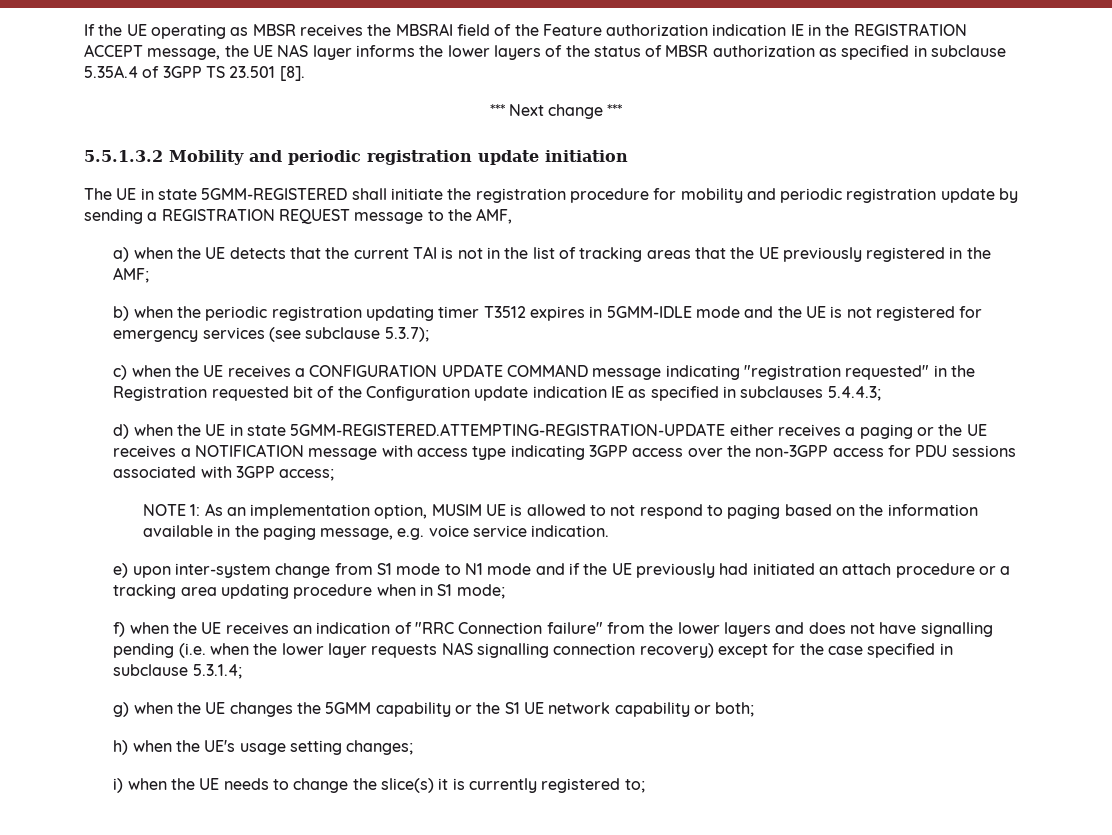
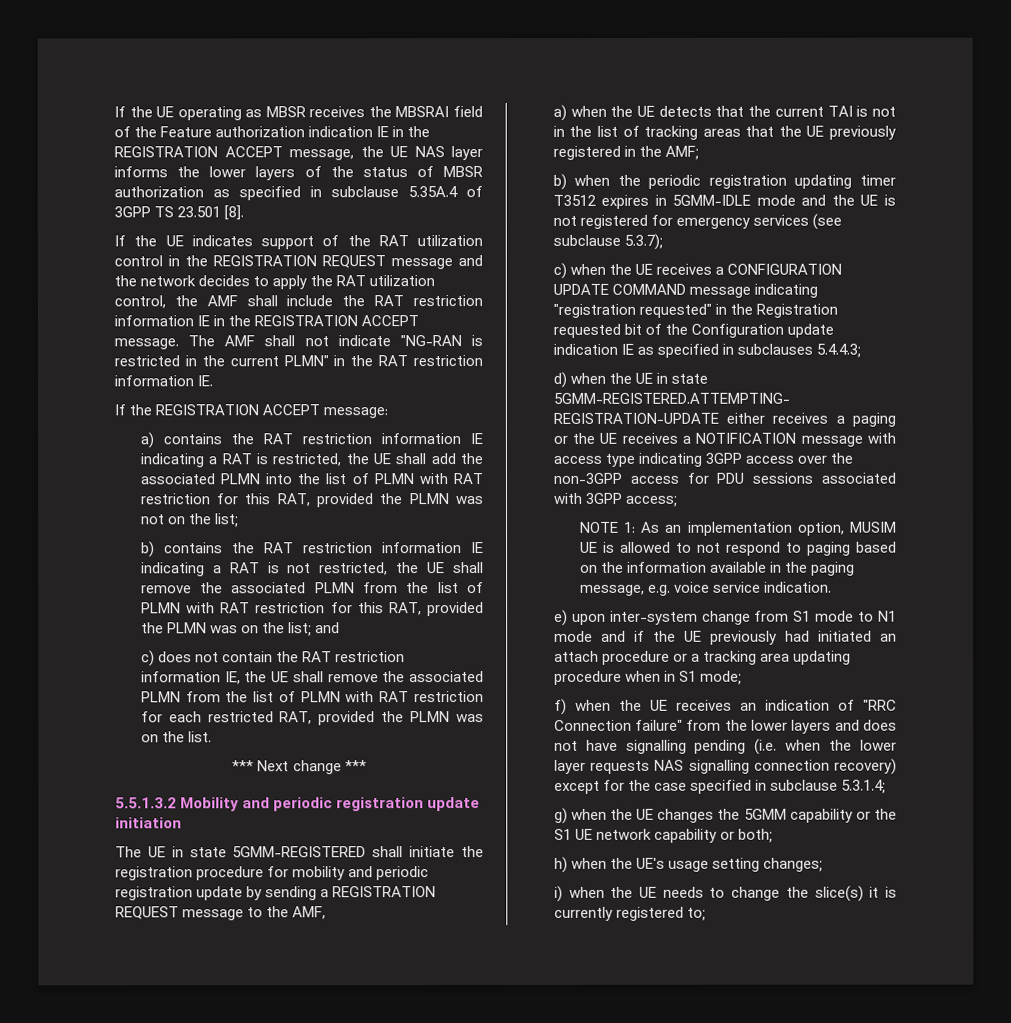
+ If the UE indicates support of the RAT utilization control in the REGISTRATION REQUEST message and the network decides to apply the RAT utilization control, the AMF shall include the RAT restriction information IE in the REGISTRATION ACCEPT message. The AMF shall not indicate "NG-RAN is restricted in the current PLMN" in the RAT restriction information IE.
+ If the REGISTRATION ACCEPT message:
+ a) contains the RAT restriction information IE indicating a RAT is restricted, the UE shall add the associated PLMN into the list of PLMN with RAT restriction for this RAT, provided the PLMN was not on the list;
+ b) contains the RAT restriction information IE indicating a RAT is not restricted, the UE shall remove the associated PLMN from the list of PLMN with RAT restriction for this RAT, provided the PLMN was on the list; and
+ c) does not contain the RAT restriction information IE, the UE shall remove the associated PLMN from the list of PLMN with RAT restriction for each restricted RAT, provided the PLMN was on the list.

